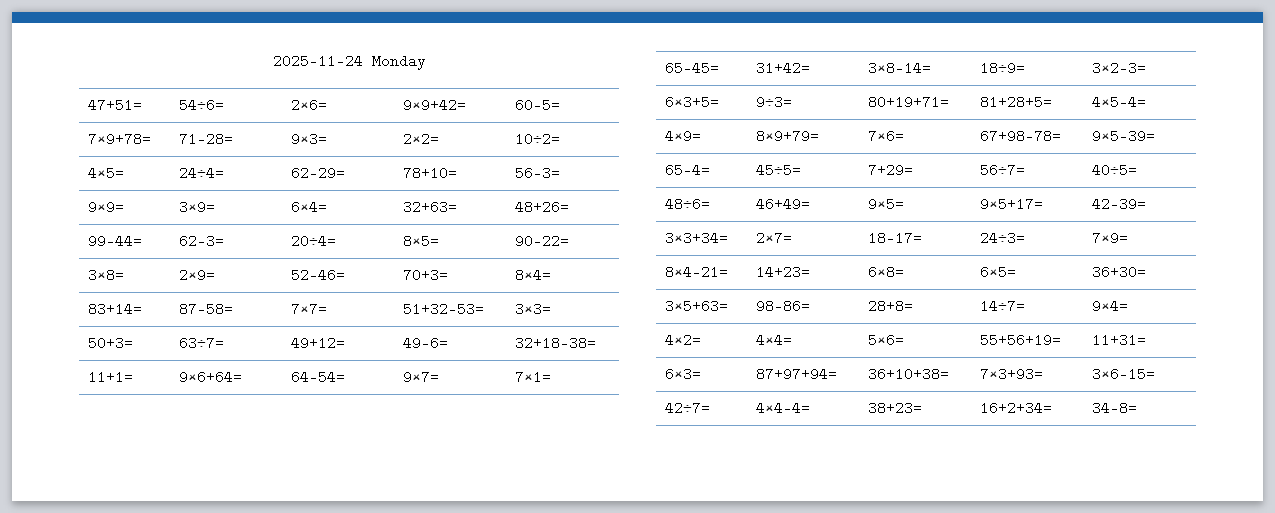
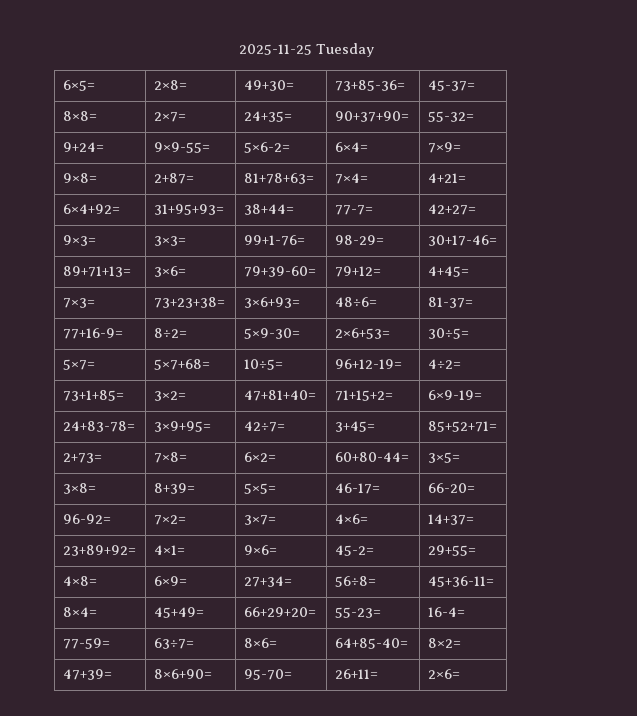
- 2025-11-24 Monday
- 47+51= | 54÷6= | 2×6= | 9×9+42= | 60-5=
- 7×9+78= | 71-28= | 9×3= | 2×2= | 10÷2=
- 4×5= | 24÷4= | 62-29= | 78+10= | 56-3=
- 9×9= | 3×9= | 6×4= | 32+63= | 48+26=
- 99-44= | 62-3= | 20÷4= | 8×5= | 90-22=
- 3×8= | 2×9= | 52-46= | 70+3= | 8×4=
- 83+14= | 87-58= | 7×7= | 51+32-53= | 3×3=
- 50+3= | 63÷7= | 49+12= | 49-6= | 32+18-38=
- 11+1= | 9×6+64= | 64-54= | 9×7= | 7×1=
- 65-45= | 31+42= | 3×8-14= | 18÷9= | 3×2-3=
- 6×3+5= | 9÷3= | 80+19+71= | 81+28+5= | 4×5-4=
- 4×9= | 8×9+79= | 7×6= | 67+98-78= | 9×5-39=
- 65-4= | 45÷5= | 7+29= | 56÷7= | 40÷5=
- 48÷6= | 46+49= | 9×5= | 9×5+17= | 42-39=
- 3×3+34= | 2×7= | 18-17= | 24÷3= | 7×9=
- 8×4-21= | 14+23= | 6×8= | 6×5= | 36+30=
- 3×5+63= | 98-86= | 28+8= | 14÷7= | 9×4=
- 4×2= | 4×4= | 5×6= | 55+56+19= | 11+31=
- 6×3= | 87+97+94= | 36+10+38= | 7×3+93= | 3×6-15=
- 42÷7= | 4×4-4= | 38+23= | 16+2+34= | 34-8=
+ 2025-11-25 Tuesday
+ 6×5= | 2×8= | 49+30= | 73+85-36= | 45-37=
+ 8×8= | 2×7= | 24+35= | 90+37+90= | 55-32=
+ 9+24= | 9×9-55= | 5×6-2= | 6×4= | 7×9=
+ 9×8= | 2+87= | 81+78+63= | 7×4= | 4+21=
+ 6×4+92= | 31+95+93= | 38+44= | 77-7= | 42+27=
+ 9×3= | 3×3= | 99+1-76= | 98-29= | 30+17-46=
+ 89+71+13= | 3×6= | 79+39-60= | 79+12= | 4+45=
+ 7×3= | 73+23+38= | 3×6+93= | 48÷6= | 81-37=
+ 77+16-9= | 8÷2= | 5×9-30= | 2×6+53= | 30÷5=
+ 5×7= | 5×7+68= | 10÷5= | 96+12-19= | 4÷2=
+ 73+1+85= | 3×2= | 47+81+40= | 71+15+2= | 6×9-19=
+ 24+83-78= | 3×9+95= | 42÷7= | 3+45= | 85+52+71=
+ 2+73= | 7×8= | 6×2= | 60+80-44= | 3×5=
+ 3×8= | 8+39= | 5×5= | 46-17= | 66-20=
+ 96-92= | 7×2= | 3×7= | 4×6= | 14+37=
+ 23+89+92= | 4×1= | 9×6= | 45-2= | 29+55=
+ 4×8= | 6×9= | 27+34= | 56÷8= | 45+36-11=
+ 8×4= | 45+49= | 66+29+20= | 55-23= | 16-4=
+ 77-59= | 63÷7= | 8×6= | 64+85-40= | 8×2=
+ 47+39= | 8×6+90= | 95-70= | 26+11= | 2×6=

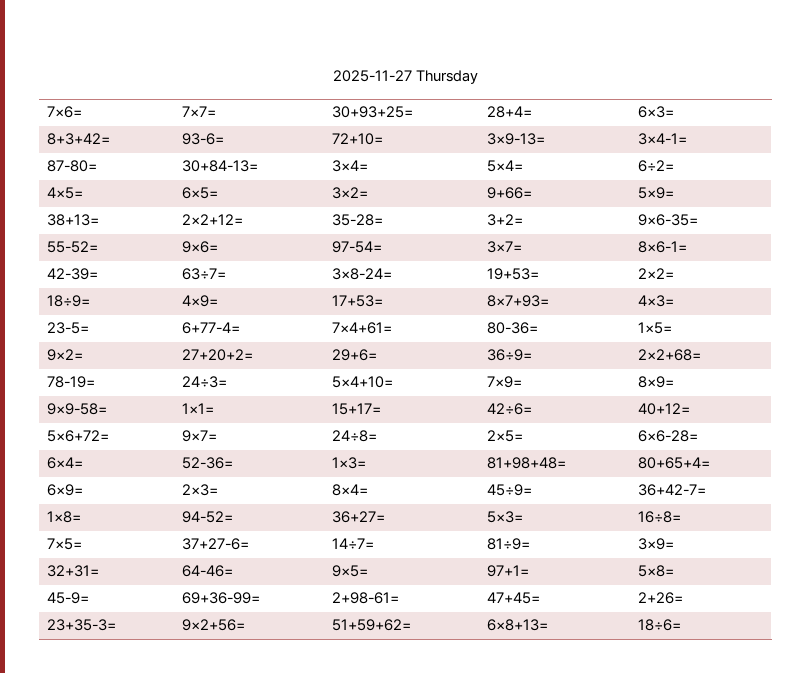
- 2025-11-25 Tuesday
- 6×5= | 2×8= | 49+30= | 73+85-36= | 45-37=
- 8×8= | 2×7= | 24+35= | 90+37+90= | 55-32=
- 9+24= | 9×9-55= | 5×6-2= | 6×4= | 7×9=
- 9×8= | 2+87= | 81+78+63= | 7×4= | 4+21=
- 6×4+92= | 31+95+93= | 38+44= | 77-7= | 42+27=
- 9×3= | 3×3= | 99+1-76= | 98-29= | 30+17-46=
- 89+71+13= | 3×6= | 79+39-60= | 79+12= | 4+45=
- 7×3= | 73+23+38= | 3×6+93= | 48÷6= | 81-37=
- 77+16-9= | 8÷2= | 5×9-30= | 2×6+53= | 30÷5=
- 5×7= | 5×7+68= | 10÷5= | 96+12-19= | 4÷2=
- 73+1+85= | 3×2= | 47+81+40= | 71+15+2= | 6×9-19=
- 24+83-78= | 3×9+95= | 42÷7= | 3+45= | 85+52+71=
- 2+73= | 7×8= | 6×2= | 60+80-44= | 3×5=
- 3×8= | 8+39= | 5×5= | 46-17= | 66-20=
- 96-92= | 7×2= | 3×7= | 4×6= | 14+37=
- 23+89+92= | 4×1= | 9×6= | 45-2= | 29+55=
- 4×8= | 6×9= | 27+34= | 56÷8= | 45+36-11=
- 8×4= | 45+49= | 66+29+20= | 55-23= | 16-4=
- 77-59= | 63÷7= | 8×6= | 64+85-40= | 8×2=
- 47+39= | 8×6+90= | 95-70= | 26+11= | 2×6=
+ 2025-11-27 Thursday
+ 7×6= | 7×7= | 30+93+25= | 28+4= | 6×3=
+ 8+3+42= | 93-6= | 72+10= | 3×9-13= | 3×4-1=
+ 87-80= | 30+84-13= | 3×4= | 5×4= | 6÷2=
+ 4×5= | 6×5= | 3×2= | 9+66= | 5×9=
+ 38+13= | 2×2+12= | 35-28= | 3+2= | 9×6-35=
+ 55-52= | 9×6= | 97-54= | 3×7= | 8×6-1=
+ 42-39= | 63÷7= | 3×8-24= | 19+53= | 2×2=
+ 18÷9= | 4×9= | 17+53= | 8×7+93= | 4×3=
+ 23-5= | 6+77-4= | 7×4+61= | 80-36= | 1×5=
+ 9×2= | 27+20+2= | 29+6= | 36÷9= | 2×2+68=
+ 78-19= | 24÷3= | 5×4+10= | 7×9= | 8×9=
+ 9×9-58= | 1×1= | 15+17= | 42÷6= | 40+12=
+ 5×6+72= | 9×7= | 24÷8= | 2×5= | 6×6-28=
+ 6×4= | 52-36= | 1×3= | 81+98+48= | 80+65+4=
+ 6×9= | 2×3= | 8×4= | 45÷9= | 36+42-7=
+ 1×8= | 94-52= | 36+27= | 5×3= | 16÷8=
+ 7×5= | 37+27-6= | 14÷7= | 81÷9= | 3×9=
+ 32+31= | 64-46= | 9×5= | 97+1= | 5×8=
+ 45-9= | 69+36-99= | 2+98-61= | 47+45= | 2+26=
+ 23+35-3= | 9×2+56= | 51+59+62= | 6×8+13= | 18÷6=

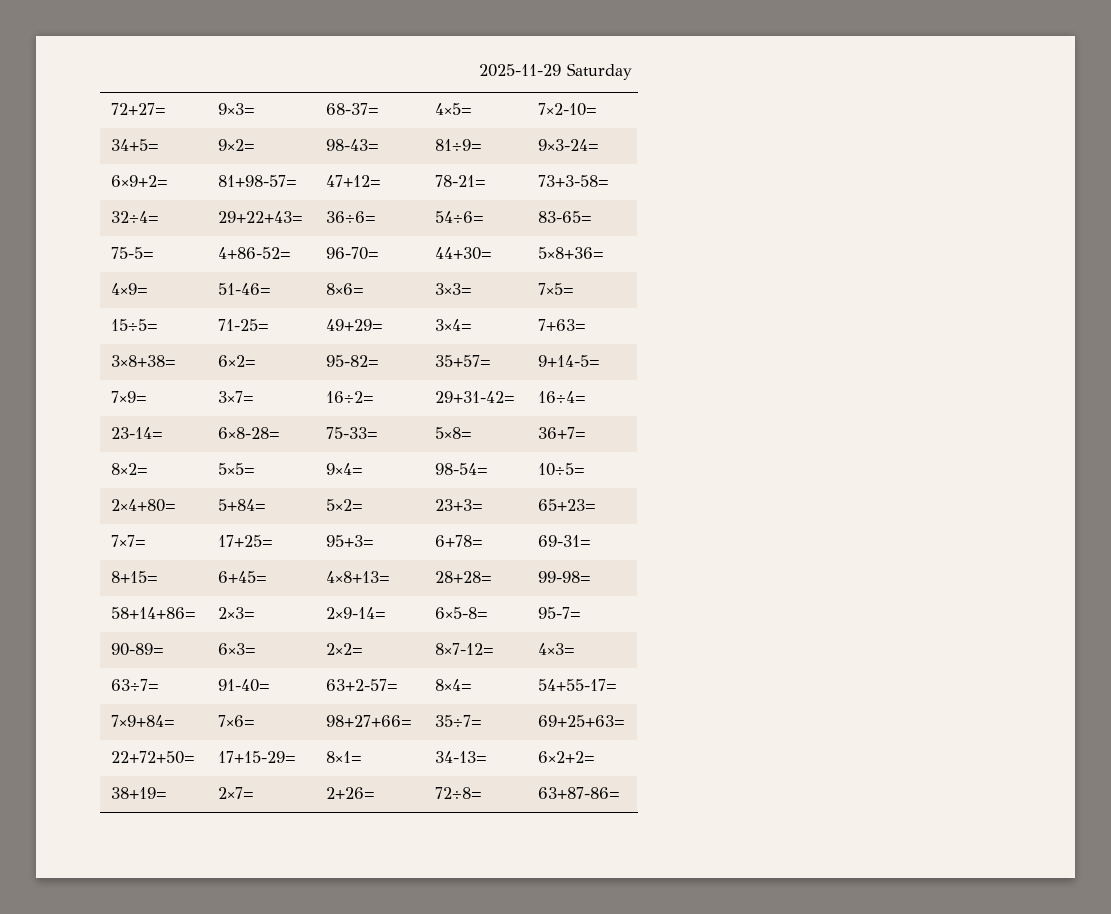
- 2025-11-27 Thursday
- 7×6= | 7×7= | 30+93+25= | 28+4= | 6×3=
- 8+3+42= | 93-6= | 72+10= | 3×9-13= | 3×4-1=
- 87-80= | 30+84-13= | 3×4= | 5×4= | 6÷2=
- 4×5= | 6×5= | 3×2= | 9+66= | 5×9=
- 38+13= | 2×2+12= | 35-28= | 3+2= | 9×6-35=
- 55-52= | 9×6= | 97-54= | 3×7= | 8×6-1=
- 42-39= | 63÷7= | 3×8-24= | 19+53= | 2×2=
- 18÷9= | 4×9= | 17+53= | 8×7+93= | 4×3=
- 23-5= | 6+77-4= | 7×4+61= | 80-36= | 1×5=
- 9×2= | 27+20+2= | 29+6= | 36÷9= | 2×2+68=
- 78-19= | 24÷3= | 5×4+10= | 7×9= | 8×9=
- 9×9-58= | 1×1= | 15+17= | 42÷6= | 40+12=
- 5×6+72= | 9×7= | 24÷8= | 2×5= | 6×6-28=
- 6×4= | 52-36= | 1×3= | 81+98+48= | 80+65+4=
- 6×9= | 2×3= | 8×4= | 45÷9= | 36+42-7=
- 1×8= | 94-52= | 36+27= | 5×3= | 16÷8=
- 7×5= | 37+27-6= | 14÷7= | 81÷9= | 3×9=
- 32+31= | 64-46= | 9×5= | 97+1= | 5×8=
- 45-9= | 69+36-99= | 2+98-61= | 47+45= | 2+26=
- 23+35-3= | 9×2+56= | 51+59+62= | 6×8+13= | 18÷6=
+ 2025-11-29 Saturday
+ 72+27= | 9×3= | 68-37= | 4×5= | 7×2-10=
+ 34+5= | 9×2= | 98-43= | 81÷9= | 9×3-24=
+ 6×9+2= | 81+98-57= | 47+12= | 78-21= | 73+3-58=
+ 32÷4= | 29+22+43= | 36÷6= | 54÷6= | 83-65=
+ 75-5= | 4+86-52= | 96-70= | 44+30= | 5×8+36=
+ 4×9= | 51-46= | 8×6= | 3×3= | 7×5=
+ 15÷5= | 71-25= | 49+29= | 3×4= | 7+63=
+ 3×8+38= | 6×2= | 95-82= | 35+57= | 9+14-5=
+ 7×9= | 3×7= | 16÷2= | 29+31-42= | 16÷4=
+ 23-14= | 6×8-28= | 75-33= | 5×8= | 36+7=
+ 8×2= | 5×5= | 9×4= | 98-54= | 10÷5=
+ 2×4+80= | 5+84= | 5×2= | 23+3= | 65+23=
+ 7×7= | 17+25= | 95+3= | 6+78= | 69-31=
+ 8+15= | 6+45= | 4×8+13= | 28+28= | 99-98=
+ 58+14+86= | 2×3= | 2×9-14= | 6×5-8= | 95-7=
+ 90-89= | 6×3= | 2×2= | 8×7-12= | 4×3=
+ 63÷7= | 91-40= | 63+2-57= | 8×4= | 54+55-17=
+ 7×9+84= | 7×6= | 98+27+66= | 35÷7= | 69+25+63=
+ 22+72+50= | 17+15-29= | 8×1= | 34-13= | 6×2+2=
+ 38+19= | 2×7= | 2+26= | 72÷8= | 63+87-86=

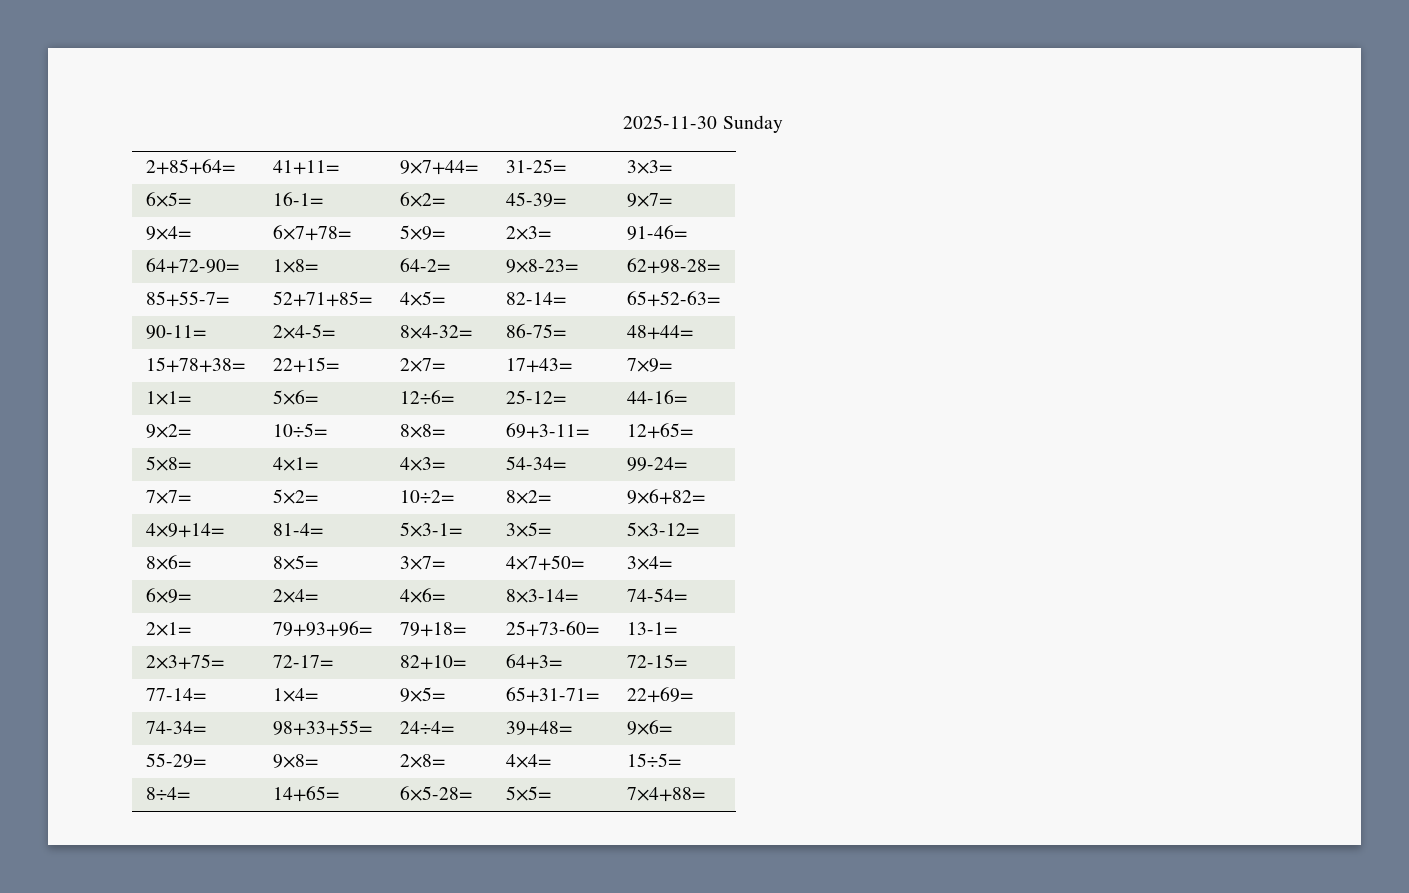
- 2025-11-29 Saturday
- 72+27= | 9×3= | 68-37= | 4×5= | 7×2-10=
- 34+5= | 9×2= | 98-43= | 81÷9= | 9×3-24=
- 6×9+2= | 81+98-57= | 47+12= | 78-21= | 73+3-58=
- 32÷4= | 29+22+43= | 36÷6= | 54÷6= | 83-65=
- 75-5= | 4+86-52= | 96-70= | 44+30= | 5×8+36=
- 4×9= | 51-46= | 8×6= | 3×3= | 7×5=
- 15÷5= | 71-25= | 49+29= | 3×4= | 7+63=
- 3×8+38= | 6×2= | 95-82= | 35+57= | 9+14-5=
- 7×9= | 3×7= | 16÷2= | 29+31-42= | 16÷4=
- 23-14= | 6×8-28= | 75-33= | 5×8= | 36+7=
- 8×2= | 5×5= | 9×4= | 98-54= | 10÷5=
- 2×4+80= | 5+84= | 5×2= | 23+3= | 65+23=
- 7×7= | 17+25= | 95+3= | 6+78= | 69-31=
- 8+15= | 6+45= | 4×8+13= | 28+28= | 99-98=
- 58+14+86= | 2×3= | 2×9-14= | 6×5-8= | 95-7=
- 90-89= | 6×3= | 2×2= | 8×7-12= | 4×3=
- 63÷7= | 91-40= | 63+2-57= | 8×4= | 54+55-17=
- 7×9+84= | 7×6= | 98+27+66= | 35÷7= | 69+25+63=
- 22+72+50= | 17+15-29= | 8×1= | 34-13= | 6×2+2=
- 38+19= | 2×7= | 2+26= | 72÷8= | 63+87-86=
+ 2025-11-30 Sunday
+ 2+85+64= | 41+11= | 9×7+44= | 31-25= | 3×3=
+ 6×5= | 16-1= | 6×2= | 45-39= | 9×7=
+ 9×4= | 6×7+78= | 5×9= | 2×3= | 91-46=
+ 64+72-90= | 1×8= | 64-2= | 9×8-23= | 62+98-28=
+ 85+55-7= | 52+71+85= | 4×5= | 82-14= | 65+52-63=
+ 90-11= | 2×4-5= | 8×4-32= | 86-75= | 48+44=
+ 15+78+38= | 22+15= | 2×7= | 17+43= | 7×9=
+ 1×1= | 5×6= | 12÷6= | 25-12= | 44-16=
+ 9×2= | 10÷5= | 8×8= | 69+3-11= | 12+65=
+ 5×8= | 4×1= | 4×3= | 54-34= | 99-24=
+ 7×7= | 5×2= | 10÷2= | 8×2= | 9×6+82=
+ 4×9+14= | 81-4= | 5×3-1= | 3×5= | 5×3-12=
+ 8×6= | 8×5= | 3×7= | 4×7+50= | 3×4=
+ 6×9= | 2×4= | 4×6= | 8×3-14= | 74-54=
+ 2×1= | 79+93+96= | 79+18= | 25+73-60= | 13-1=
+ 2×3+75= | 72-17= | 82+10= | 64+3= | 72-15=
+ 77-14= | 1×4= | 9×5= | 65+31-71= | 22+69=
+ 74-34= | 98+33+55= | 24÷4= | 39+48= | 9×6=
+ 55-29= | 9×8= | 2×8= | 4×4= | 15÷5=
+ 8÷4= | 14+65= | 6×5-28= | 5×5= | 7×4+88=

